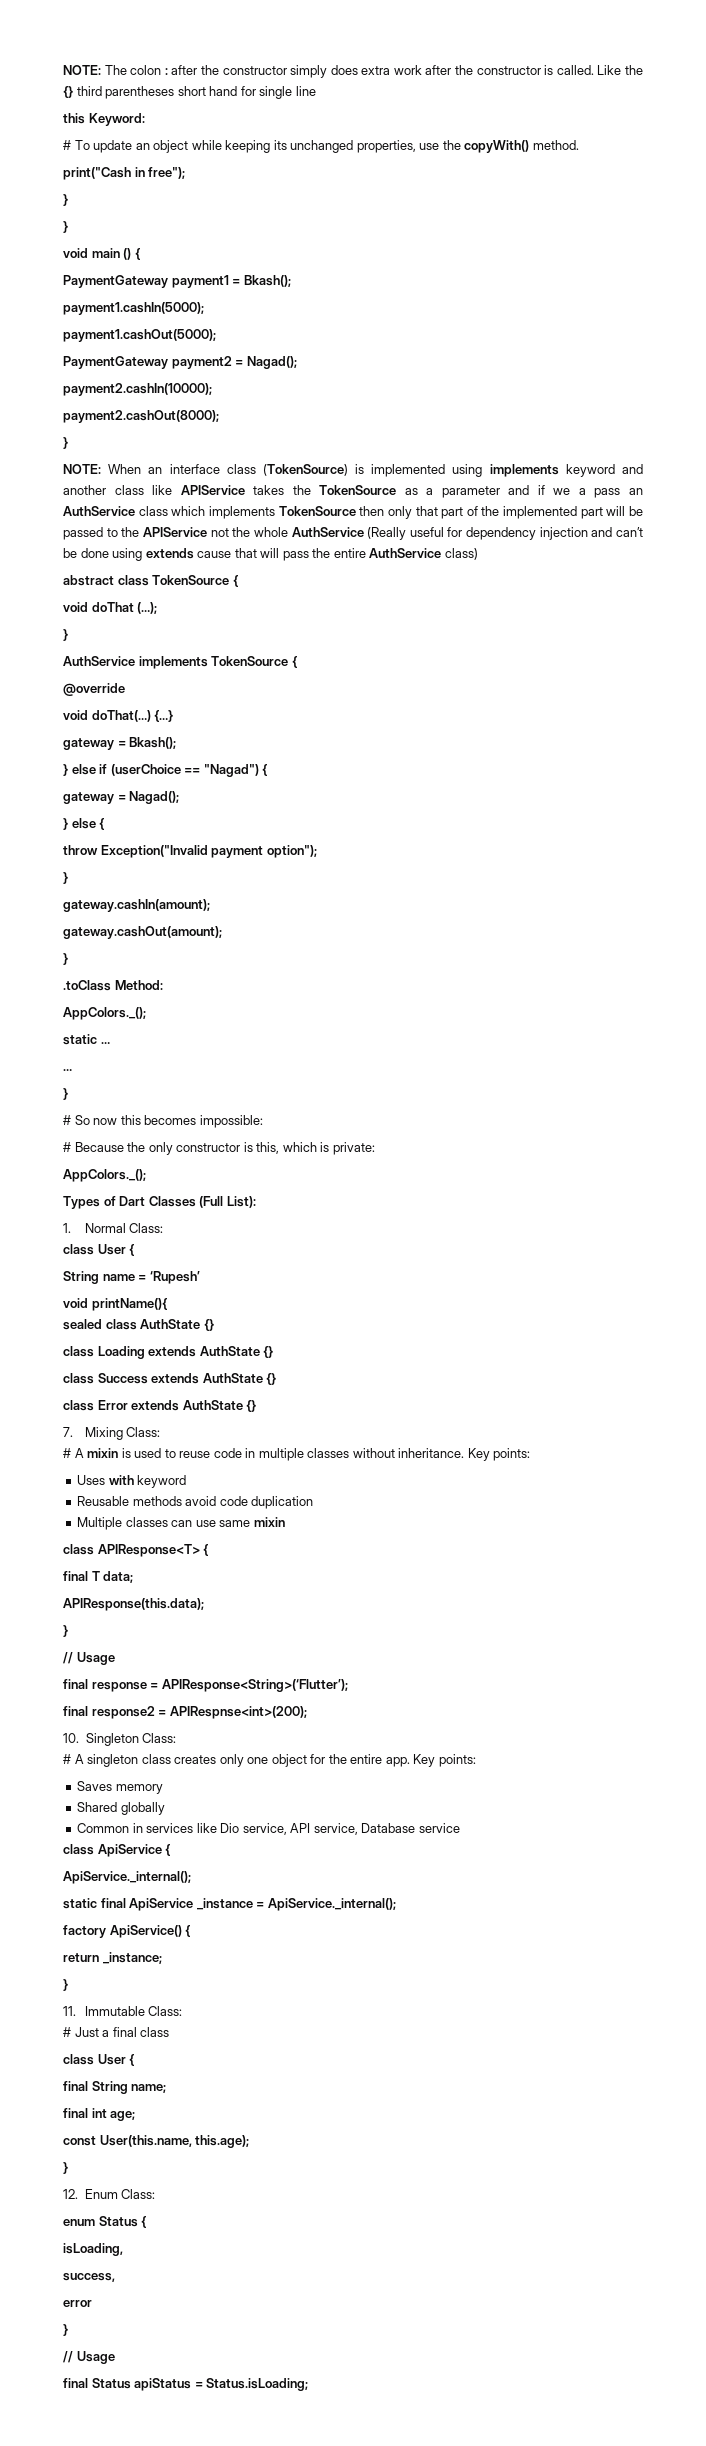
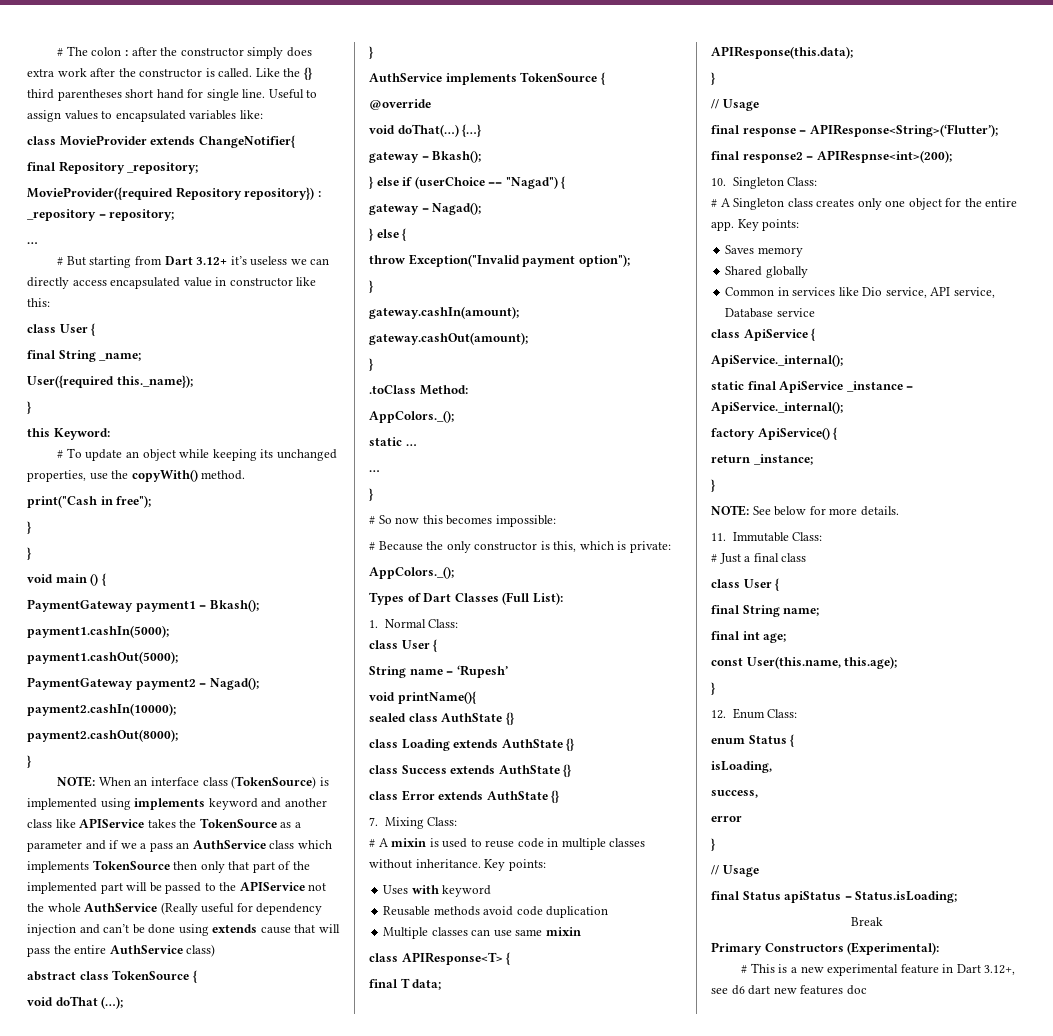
- NOTE: The colon : after the constructor simply does extra work after the constructor is called.
+ # The colon : after the constructor simply does extra work after the constructor is called.
- Like the {} third parentheses short hand for single line
+ Like the {} third parentheses short hand for single line. Useful to assign values to encapsulated variables like:
+ class MovieProvider extends ChangeNotifier{
+ final Repository _repository;
+ MovieProvider({required Repository repository}) : _repository = repository;
+ …
+ # But starting from Dart 3.12+ it’s useless we can directly access encapsulated value in constructor like this:
+ class User {
+ final String _name;
+ User({required this._name});
+ }
- # A singleton class creates only one object for the entire app.
+ # A Singleton class creates only one object for the entire app.
+ NOTE: See below for more details.
+ Break
+ Primary Constructors (Experimental):
+ # This is a new experimental feature in Dart 3.12+, see d6 dart new features doc

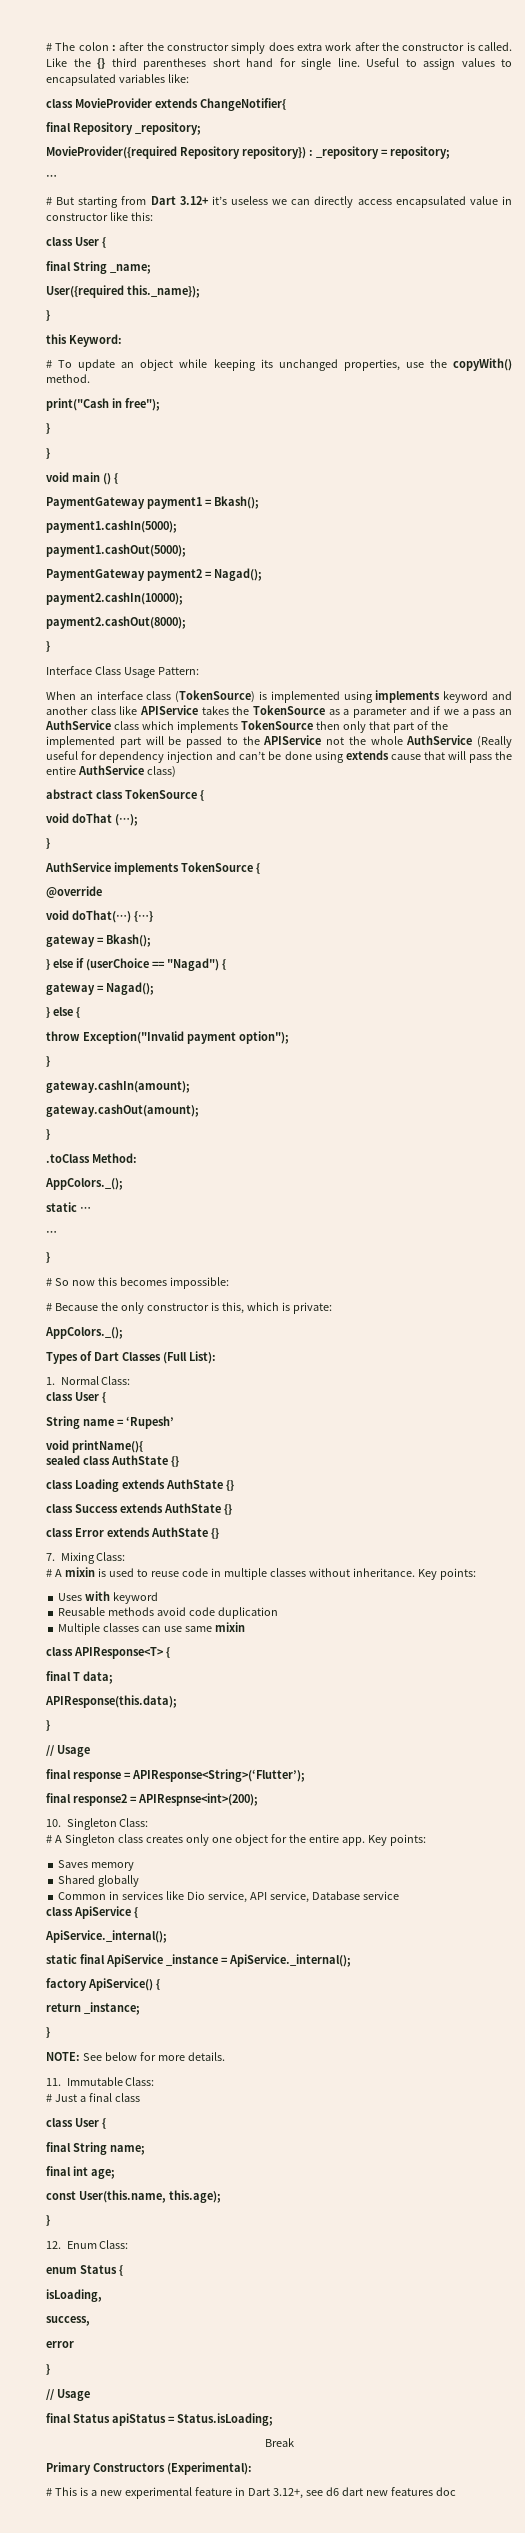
- NOTE: When an interface class (TokenSource) is implemented using implements keyword and another class like APIService takes the TokenSource as a parameter and if we a pass an AuthService class which implements TokenSource then only that part of the implemented part will be passed to the APIService not the whole AuthService (Really useful for dependency injection and can’t be done using extends cause that will pass the entire AuthService class)
+ Interface Class Usage Pattern:
+ When an interface class (TokenSource) is implemented using implements keyword and another class like APIService takes the TokenSource as a parameter and if we a pass an AuthService class which implements TokenSource then only that part of the implemented part will be passed to the APIService not the whole AuthService (Really useful for dependency injection and can’t be done using extends cause that will pass the entire AuthService class)

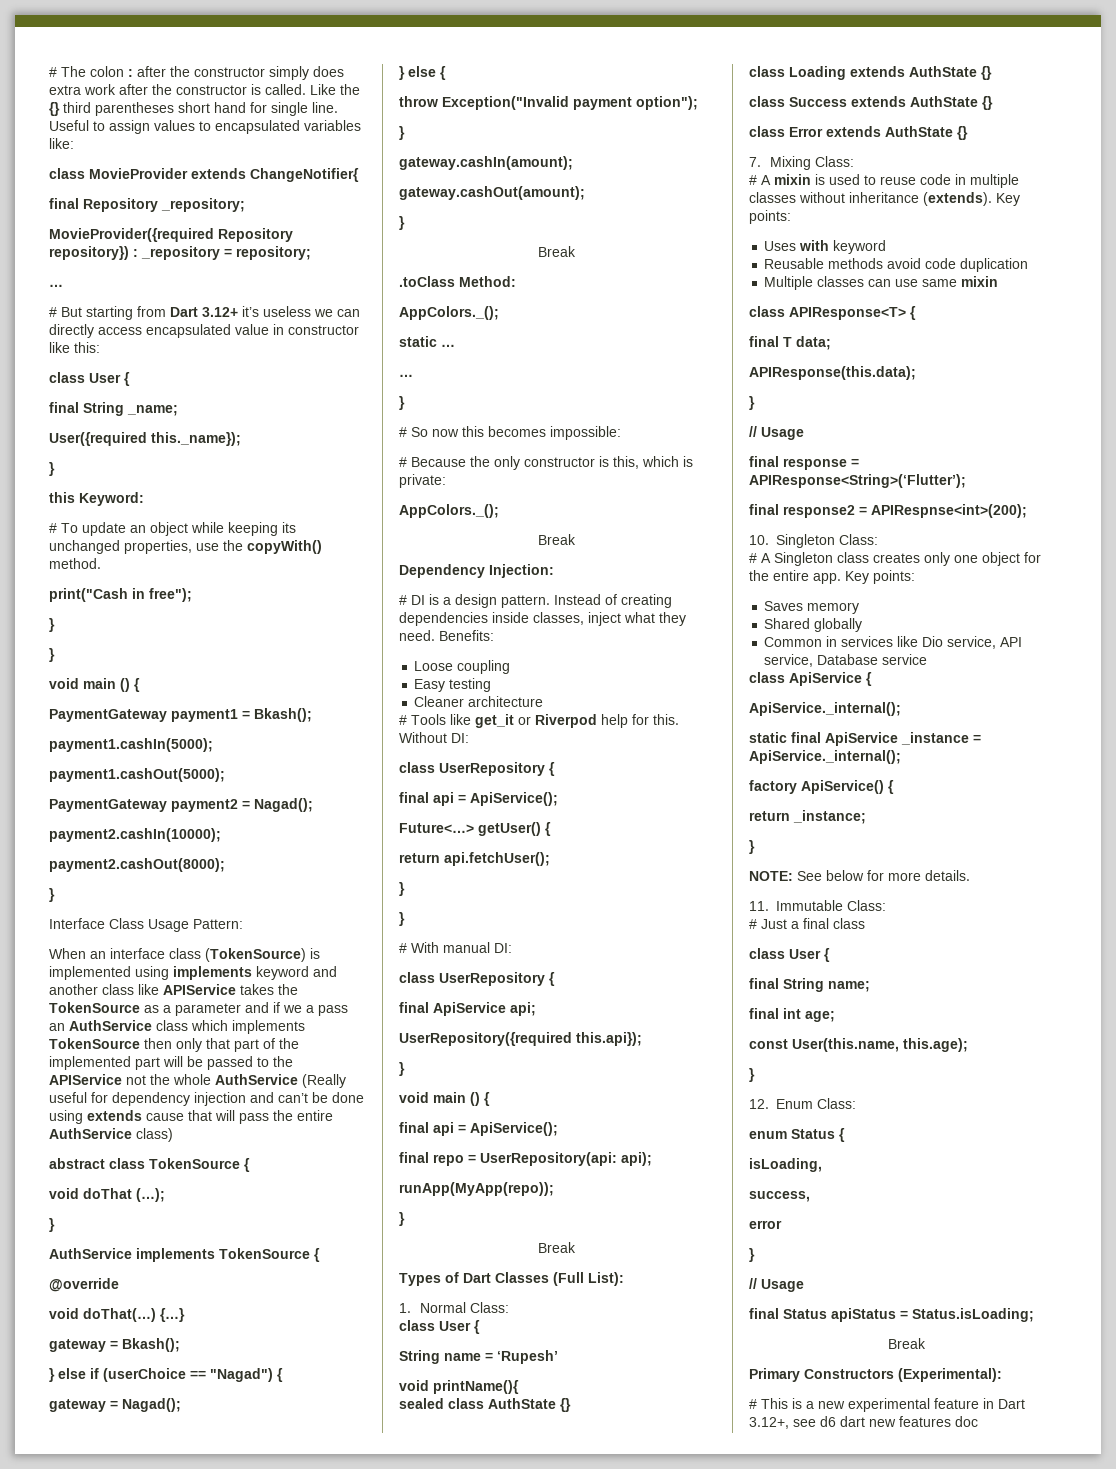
  gateway.cashOut(amount);
  }
+ Break
  # Because the only constructor is this, which is private:
  AppColors._();
+ Break
+ Dependency Injection:
+ # DI is a design pattern. Instead of creating dependencies inside classes, inject what they need. Benefits:
+ Loose coupling
+ Easy testing
+ Cleaner architecture
+ # Tools like get_it or Riverpod help for this. Without DI:
+ class UserRepository {
+ final api = ApiService();
+ Future<…> getUser() {
+ return api.fetchUser();
+ }
+ }
+ # With manual DI:
+ class UserRepository {
+ final ApiService api;
+ UserRepository({required this.api});
+ }
+ void main () {
+ final api = ApiService();
+ final repo = UserRepository(api: api);
+ runApp(MyApp(repo));
+ }
+ Break
- # A mixin is used to reuse code in multiple classes without inheritance.
+ # A mixin is used to reuse code in multiple classes without inheritance (extends).

